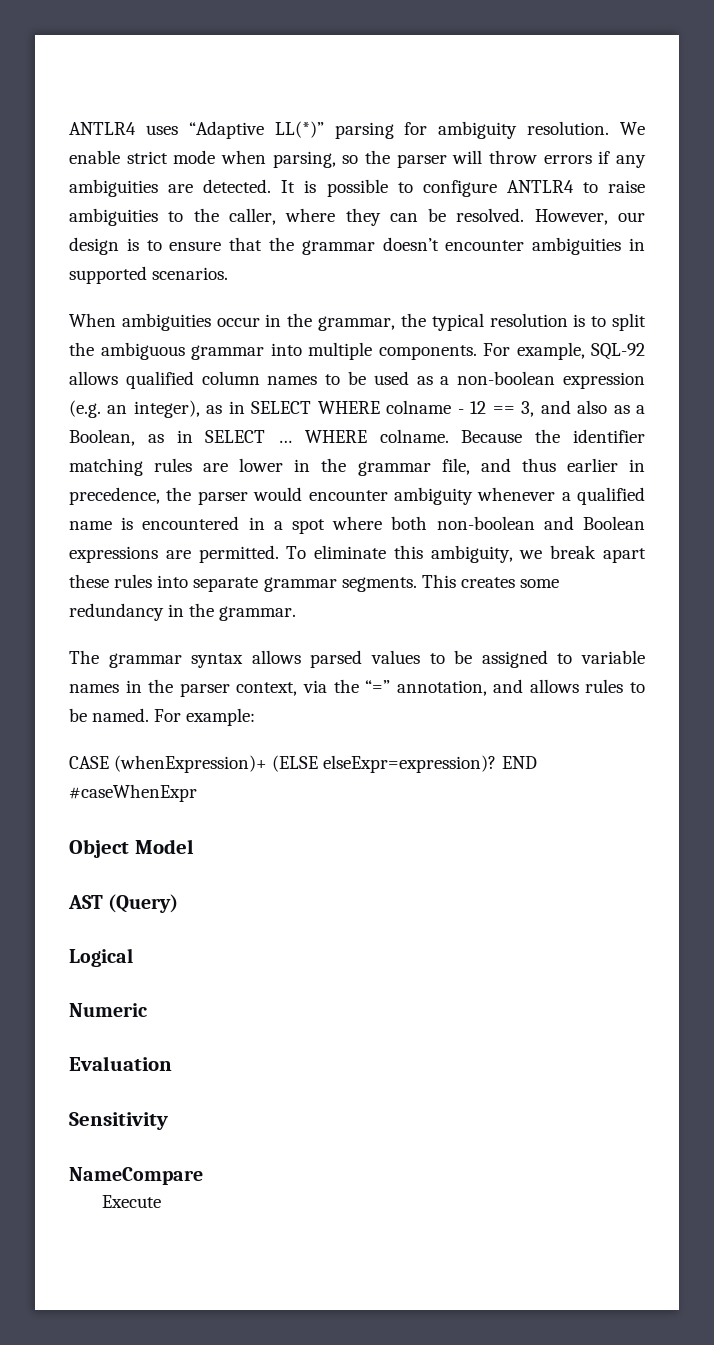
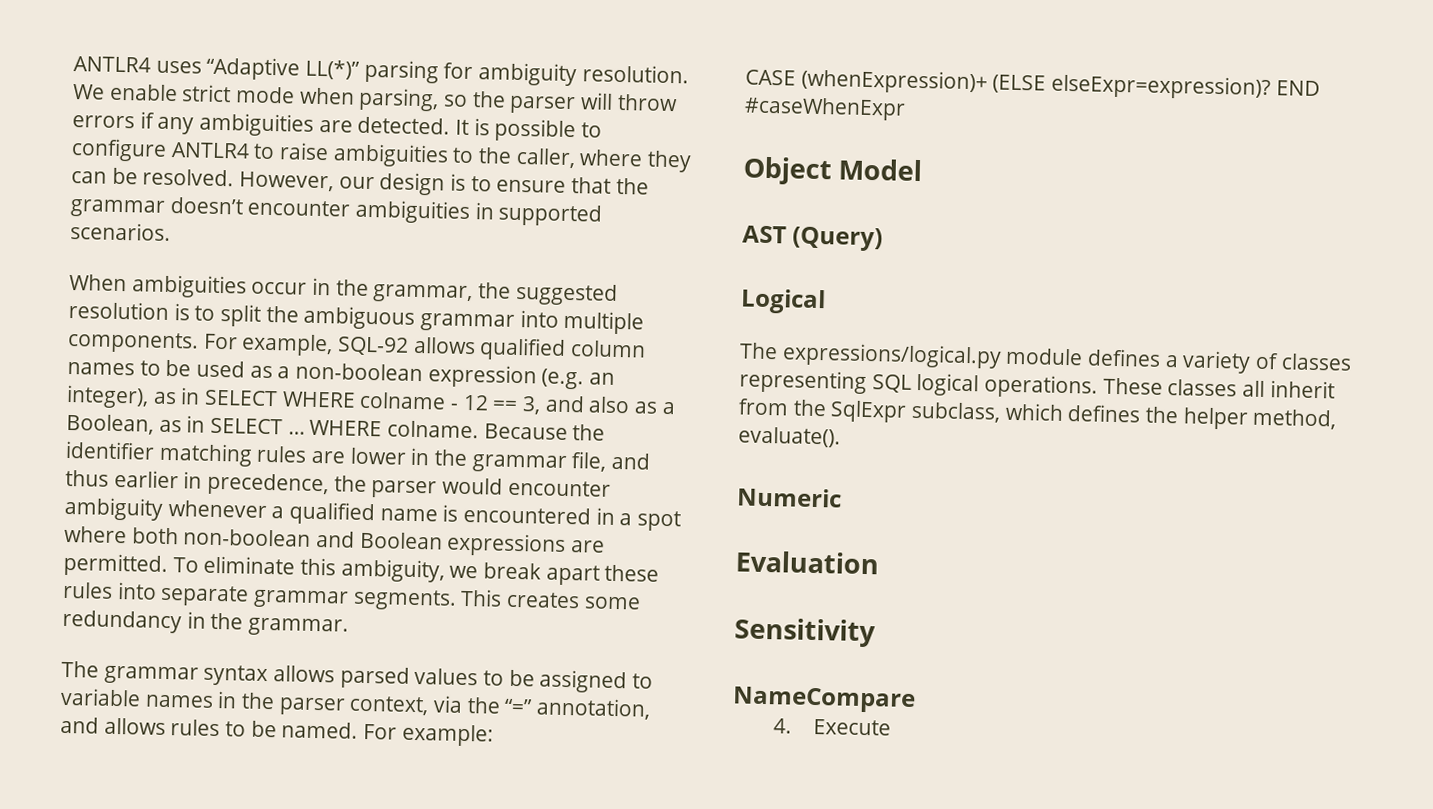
- When ambiguities occur in the grammar, the typical resolution is to split the ambiguous grammar into multiple components.
+ When ambiguities occur in the grammar, the suggested resolution is to split the ambiguous grammar into multiple components.
+ The expressions/logical.py module defines a variety of classes representing SQL logical operations. These classes all inherit from the SqlExpr subclass, which defines the helper method, evaluate().
- Execute
+ 4. Execute

